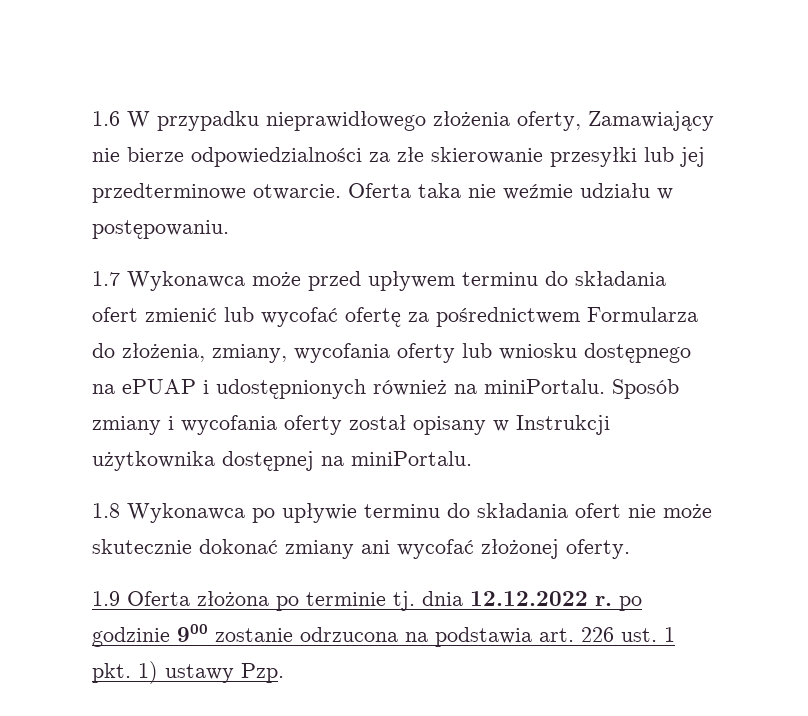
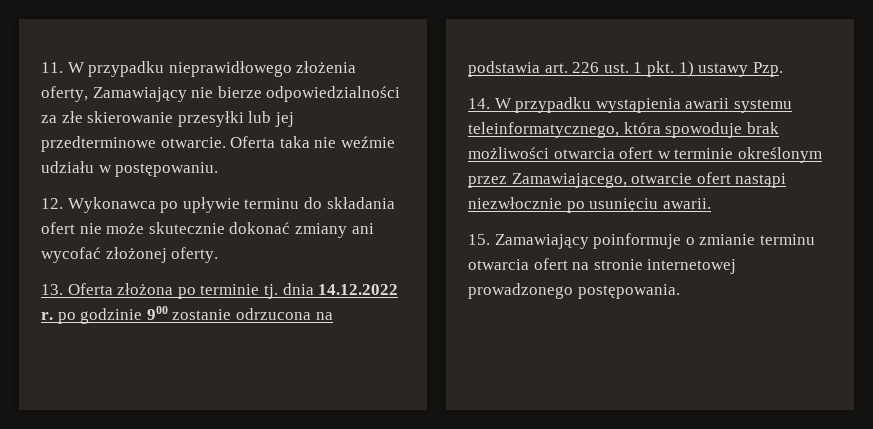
- 1.6 W przypadku nieprawidłowego złożenia oferty, Zamawiający nie bierze odpowiedzialności za złe skierowanie przesyłki lub jej przedterminowe otwarcie.
+ 11. W przypadku nieprawidłowego złożenia oferty, Zamawiający nie bierze odpowiedzialności za złe skierowanie przesyłki lub jej przedterminowe otwarcie.
- 1.7 Wykonawca może przed upływem terminu do składania ofert zmienić lub wycofać ofertę za pośrednictwem Formularza do złożenia, zmiany, wycofania oferty lub wniosku dostępnego na ePUAP i udostępnionych również na miniPortalu. Sposób zmiany i wycofania oferty został opisany w Instrukcji użytkownika dostępnej na miniPortalu.
- 1.8 Wykonawca po upływie terminu do składania ofert nie może skutecznie dokonać zmiany ani wycofać złożonej oferty.
+ 12. Wykonawca po upływie terminu do składania ofert nie może skutecznie dokonać zmiany ani wycofać złożonej oferty.
- 1.9 Oferta złożona po terminie tj. dnia 12.12.2022 r. po godzinie 900 zostanie odrzucona na podstawia art. 226 ust. 1 pkt. 1) ustawy Pzp.
+ 13. Oferta złożona po terminie tj. dnia 14.12.2022 r. po godzinie 900 zostanie odrzucona na podstawia art. 226 ust. 1 pkt. 1) ustawy Pzp.
+ 14. W przypadku wystąpienia awarii systemu teleinformatycznego, która spowoduje brak możliwości otwarcia ofert w terminie określonym przez Zamawiającego, otwarcie ofert nastąpi niezwłocznie po usunięciu awarii.
+ 15. Zamawiający poinformuje o zmianie terminu otwarcia ofert na stronie internetowej prowadzonego postępowania.

